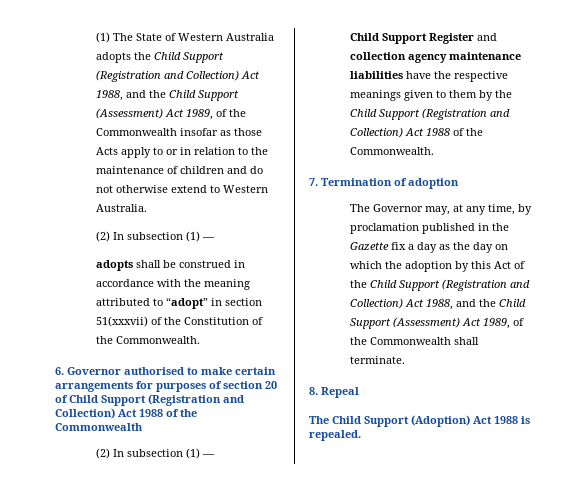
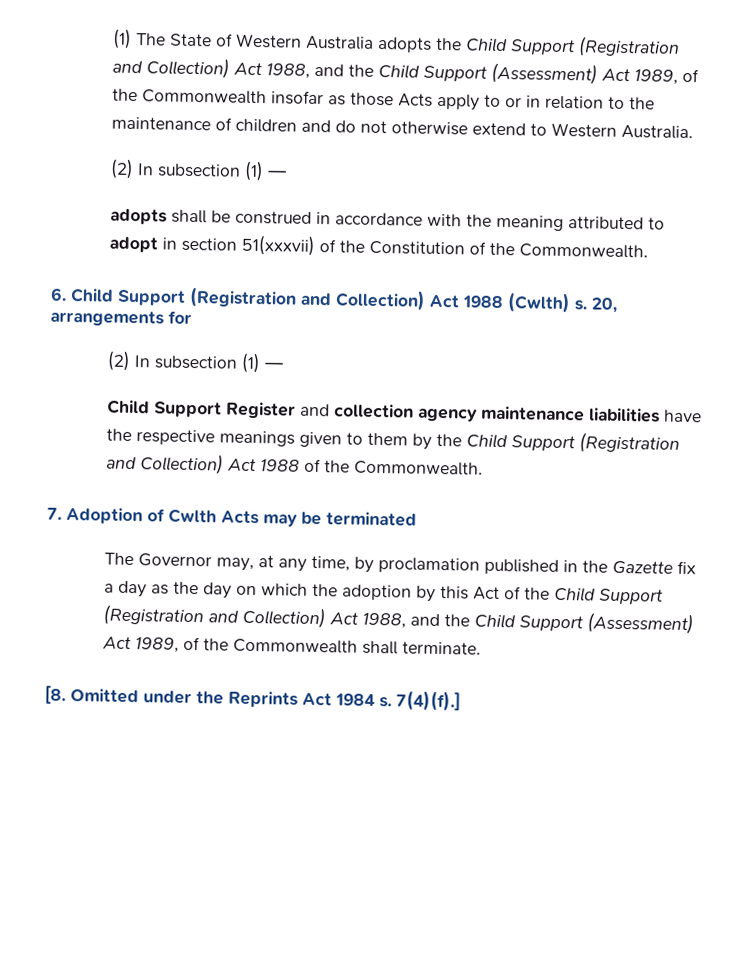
- adopts shall be construed in accordance with the meaning attributed to “adopt” in section 51(xxxvii) of the Constitution of the Commonwealth.
+ adopts shall be construed in accordance with the meaning attributed to adopt in section 51(xxxvii) of the Constitution of the Commonwealth.
- 6. Governor authorised to make certain arrangements for purposes of section 20 of Child Support (Registration and Collection) Act 1988 of the Commonwealth
+ 6. Child Support (Registration and Collection) Act 1988 (Cwlth) s. 20, arrangements for
- 7. Termination of adoption
+ 7. Adoption of Cwlth Acts may be terminated
- 8. Repeal
- The Child Support (Adoption) Act 1988 is repealed.
+ [8. Omitted under the Reprints Act 1984 s. 7(4)(f).]

